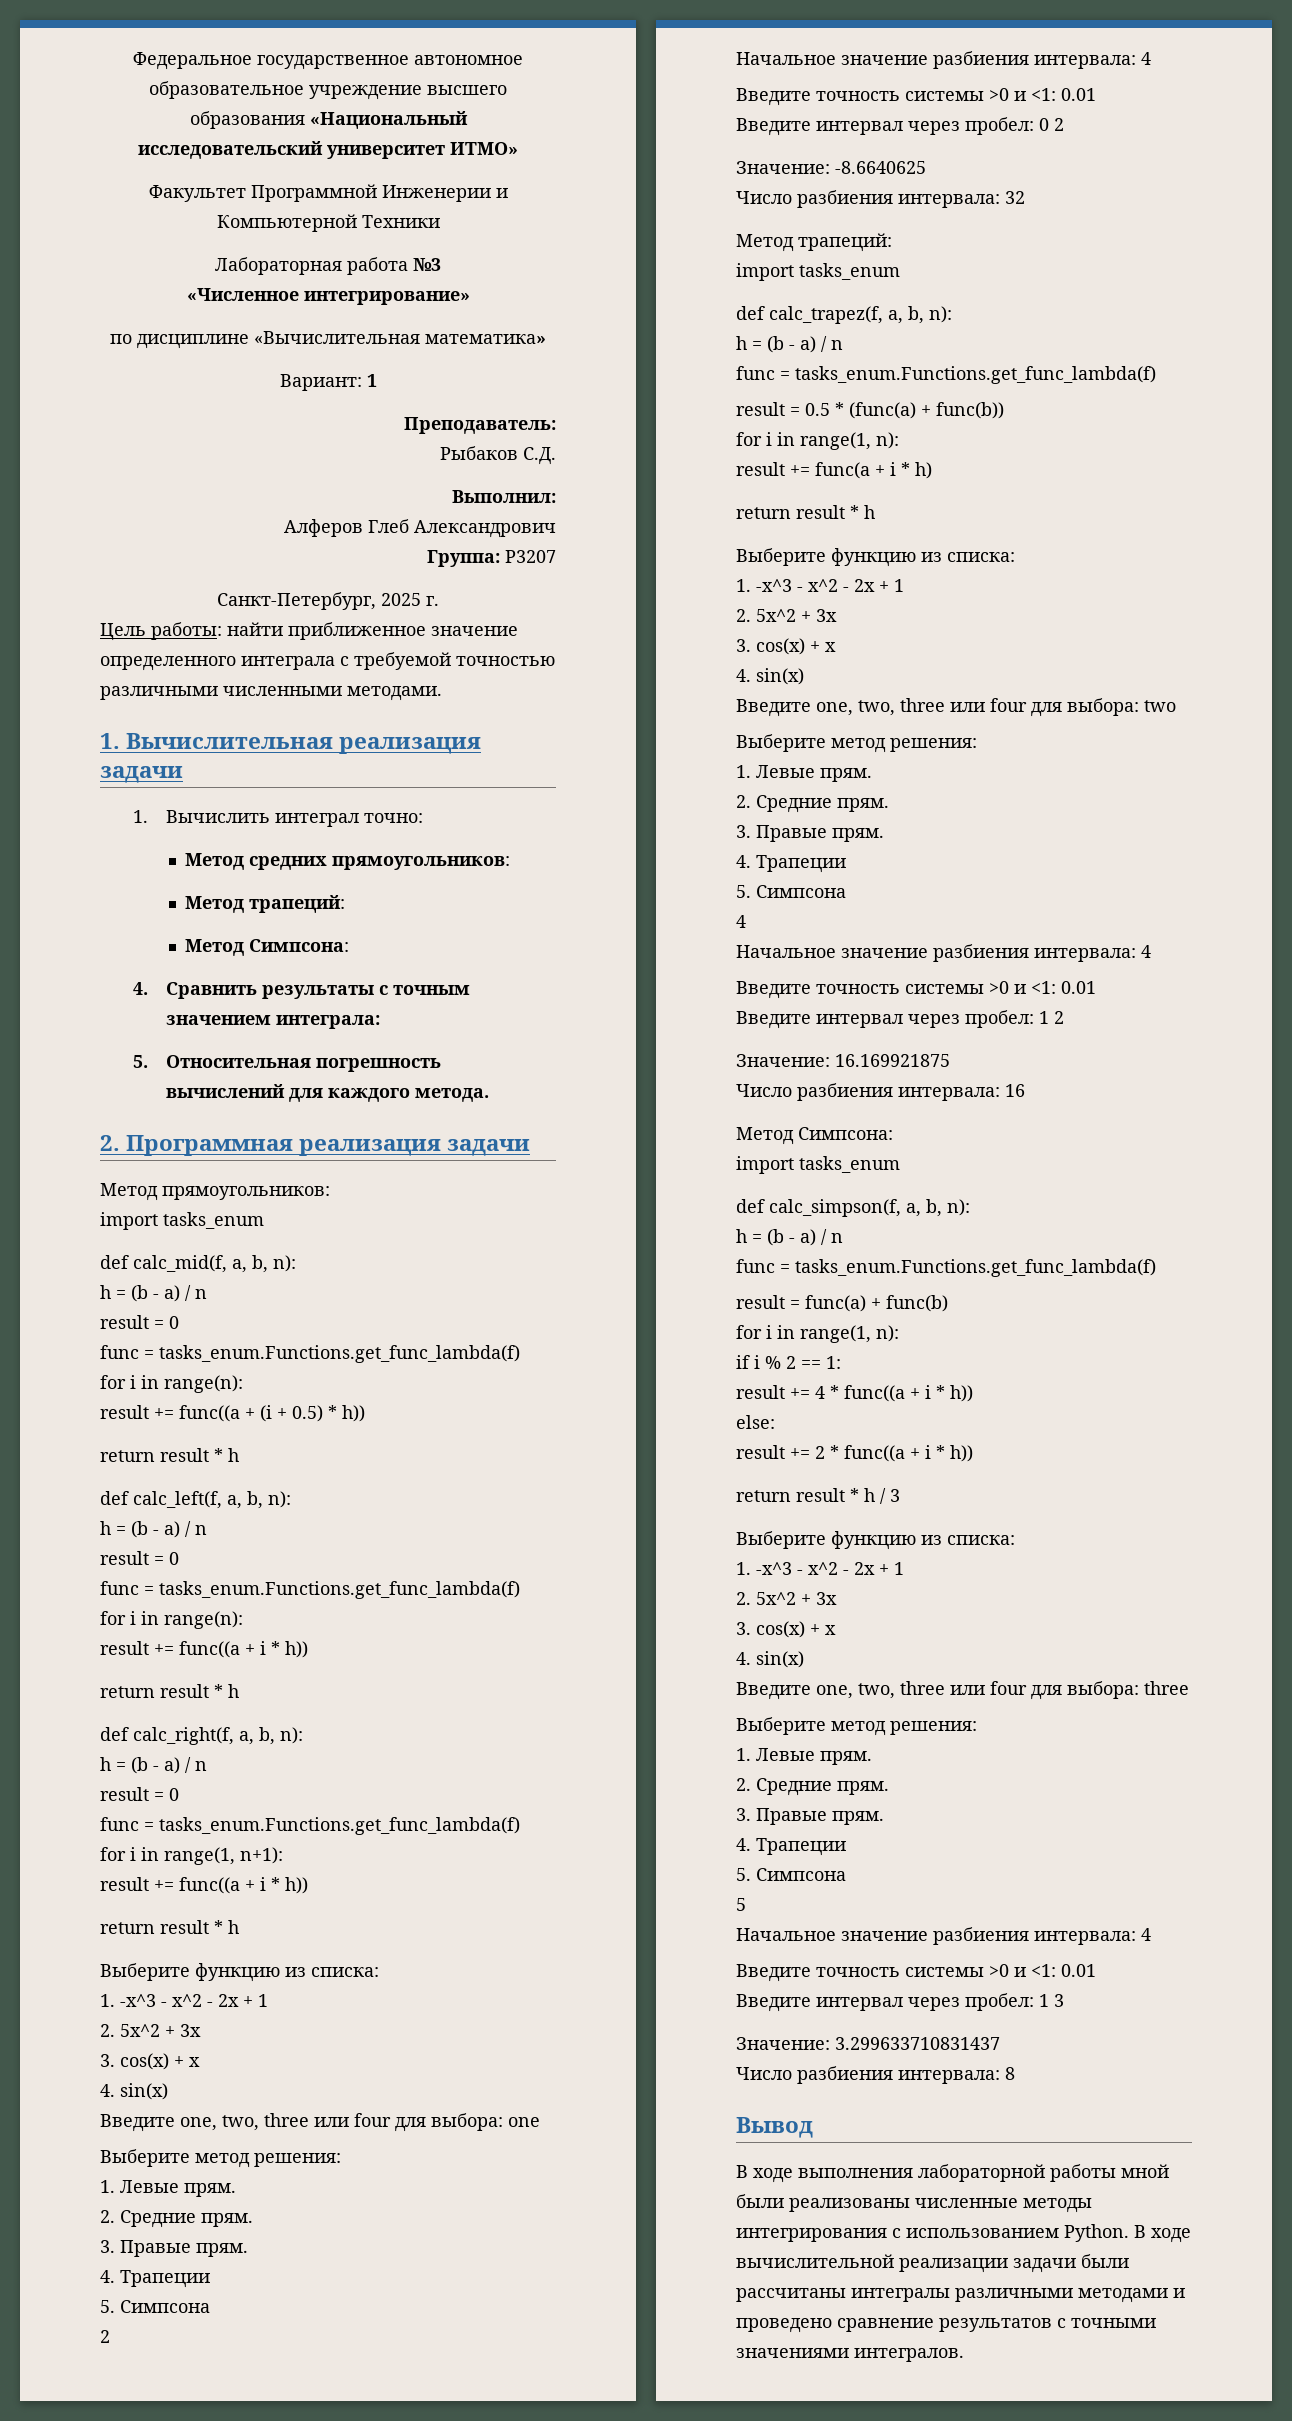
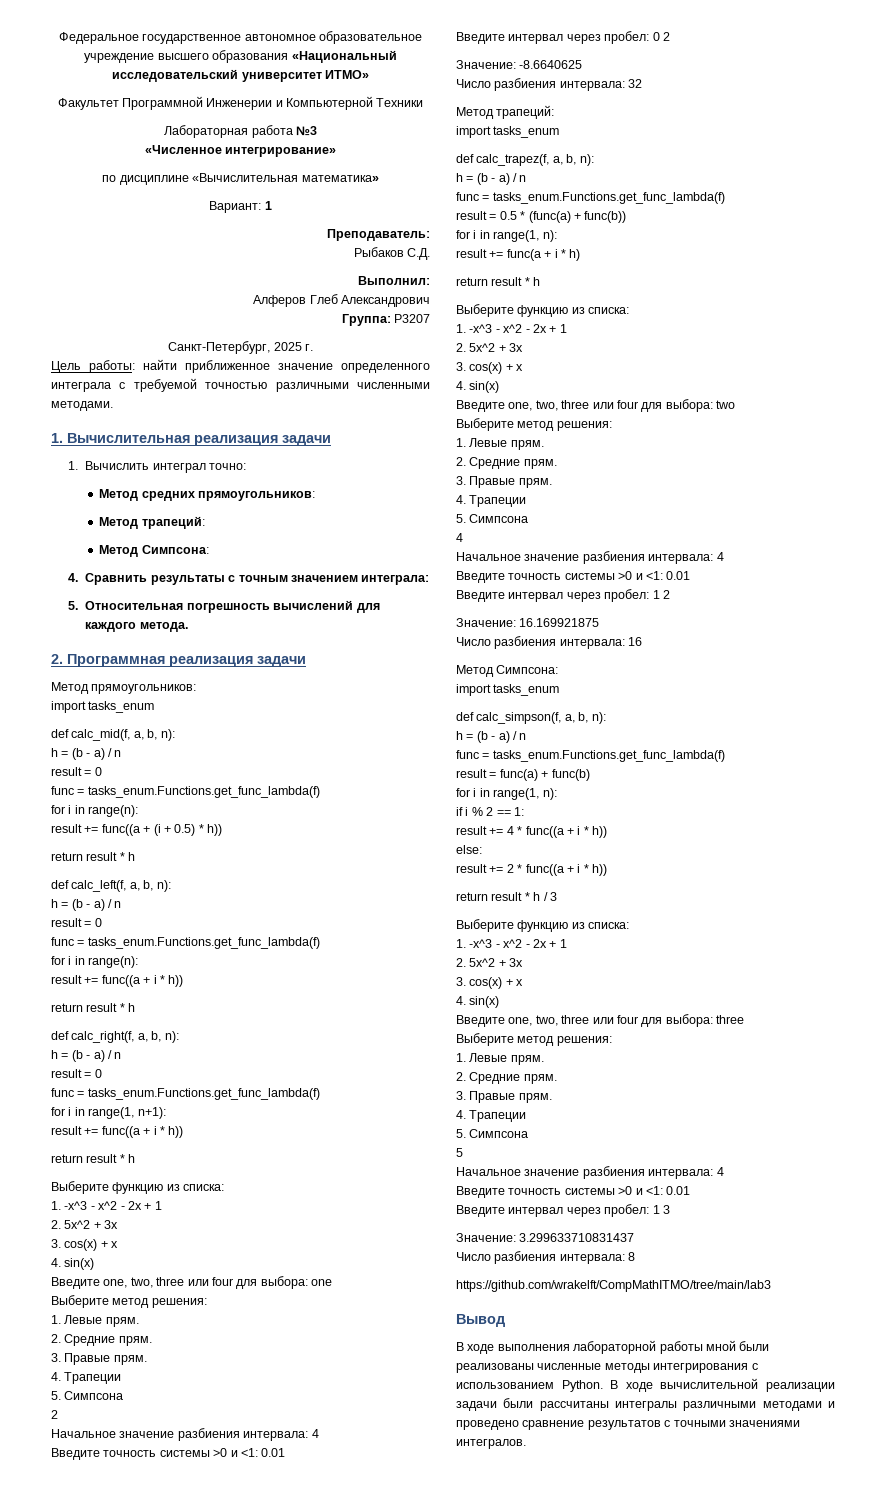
+ https://github.com/wrakelft/CompMathITMO/tree/main/lab3

